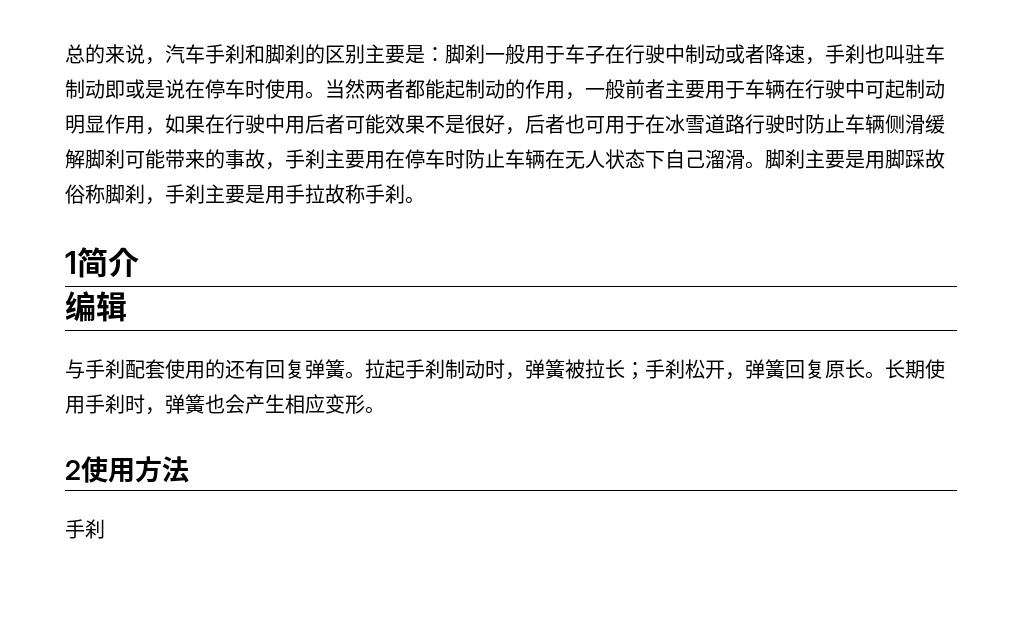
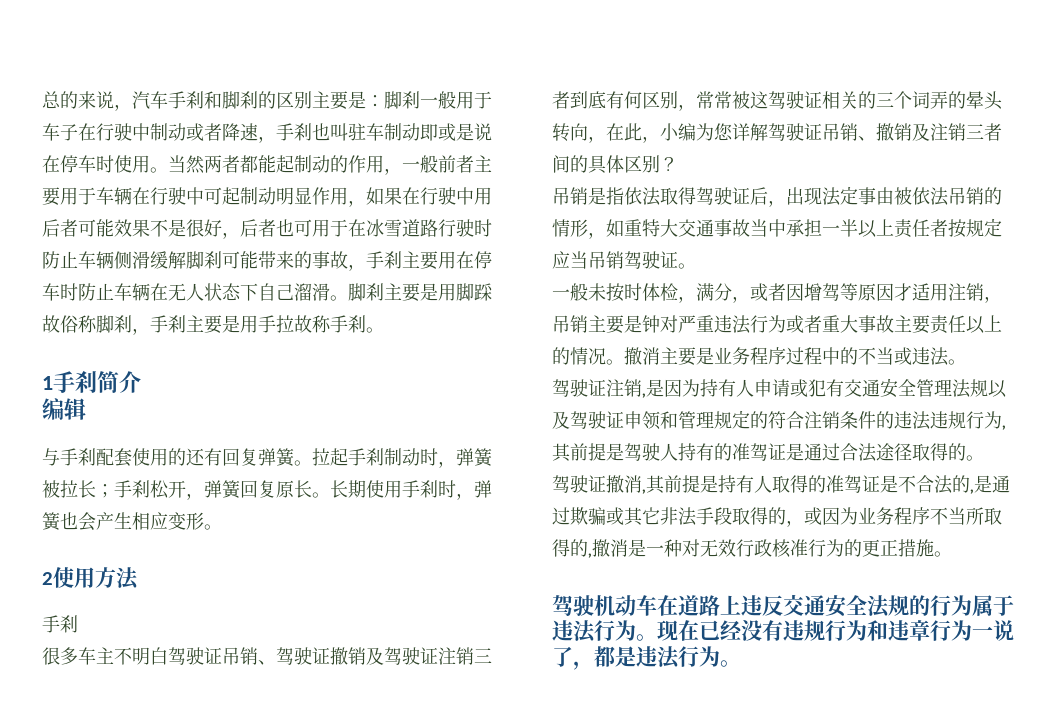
- 1简介
+ 1手刹简介
+ 很多车主不明白驾驶证吊销、驾驶证撤销及驾驶证注销三者到底有何区别，常常被这驾驶证相关的三个词弄的晕头转向，在此，小编为您详解驾驶证吊销、撤销及注销三者间的具体区别？
+ 吊销是指依法取得驾驶证后，出现法定事由被依法吊销的情形，如重特大交通事故当中承担一半以上责任者按规定应当吊销驾驶证。
+ 一般未按时体检，满分，或者因增驾等原因才适用注销，吊销主要是钟对严重违法行为或者重大事故主要责任以上的情况。撤消主要是业务程序过程中的不当或违法。
+ 驾驶证注销,是因为持有人申请或犯有交通安全管理法规以及驾驶证申领和管理规定的符合注销条件的违法违规行为,其前提是驾驶人持有的准驾证是通过合法途径取得的。
+ 驾驶证撤消,其前提是持有人取得的准驾证是不合法的,是通过欺骗或其它非法手段取得的，或因为业务程序不当所取得的,撤消是一种对无效行政核准行为的更正措施。
+ 驾驶机动车在道路上违反交通安全法规的行为属于违法行为。现在已经没有违规行为和违章行为一说了，都是违法行为。

